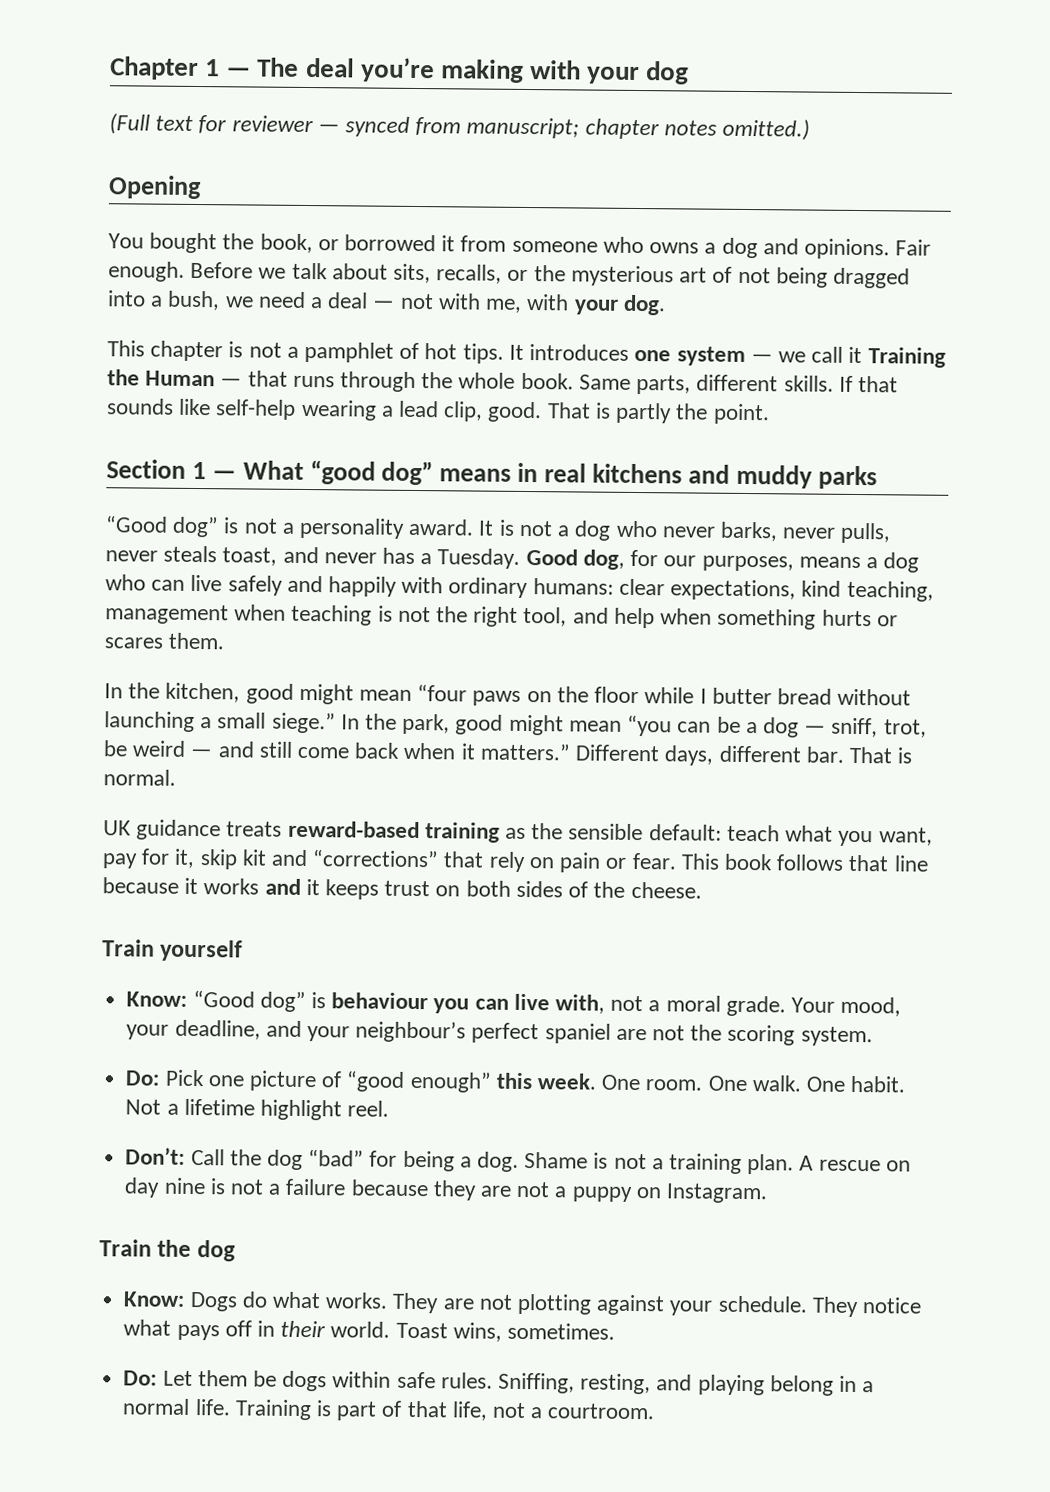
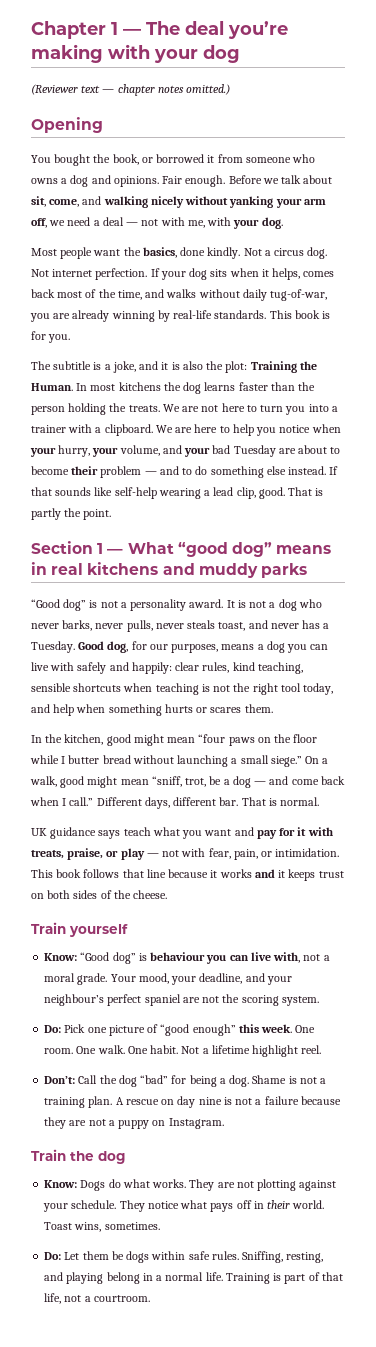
- (Full text for reviewer — synced from manuscript; chapter notes omitted.)
+ (Reviewer text — chapter notes omitted.)
- Before we talk about sits, recalls, or the mysterious art of not being dragged into a bush, we need a deal — not with me, with your dog.
+ Before we talk about sit, come, and walking nicely without yanking your arm off, we need a deal — not with me, with your dog.
- This chapter is not a pamphlet of hot tips. It introduces one system — we call it Training the Human — that runs through the whole book. Same parts, different skills.
+ Most people want the basics, done kindly. Not a circus dog. Not internet perfection. If your dog sits when it helps, comes back most of the time, and walks without daily tug-of-war, you are already winning by real-life standards. This book is for you.
+ The subtitle is a joke, and it is also the plot: Training the Human. In most kitchens the dog learns faster than the person holding the treats. We are not here to turn you into a trainer with a clipboard. We are here to help you notice when your hurry, your volume, and your bad Tuesday are about to become their problem — and to do something else instead.
- Good dog, for our purposes, means a dog who can live safely and happily with ordinary humans: clear expectations, kind teaching, management when teaching is not the right tool, and help when something hurts or scares them.
+ Good dog, for our purposes, means a dog you can live with safely and happily: clear rules, kind teaching, sensible shortcuts when teaching is not the right tool today, and help when something hurts or scares them.
- In the park, good might mean “you can be a dog — sniff, trot, be weird — and still come back when it matters.”
+ On a walk, good might mean “sniff, trot, be a dog — and come back when I call.”
- UK guidance treats reward-based training as the sensible default: teach what you want, pay for it, skip kit and “corrections” that rely on pain or fear.
+ UK guidance says teach what you want and pay for it with treats, praise, or play — not with fear, pain, or intimidation.

